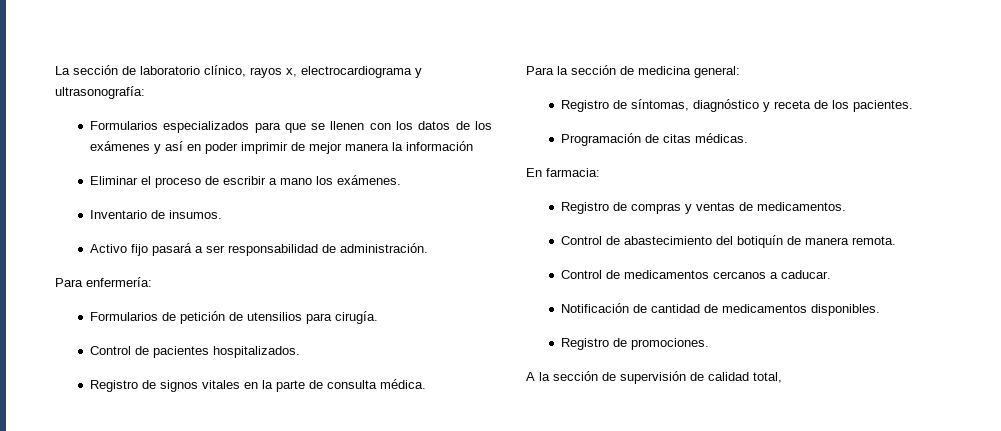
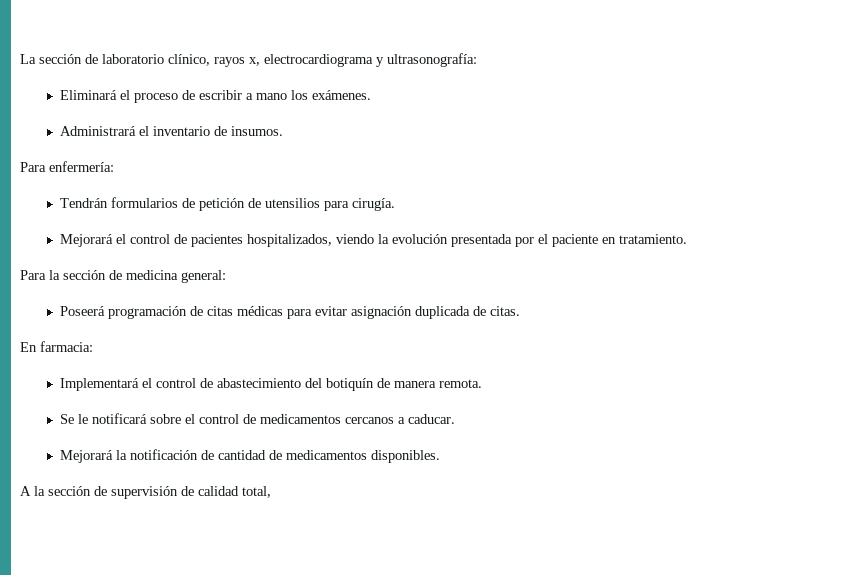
- Formularios especializados para que se llenen con los datos de los exámenes y así en poder imprimir de mejor manera la información
- Eliminar el proceso de escribir a mano los exámenes.
+ Eliminará el proceso de escribir a mano los exámenes.
- Inventario de insumos.
+ Administrará el inventario de insumos.
- Activo fijo pasará a ser responsabilidad de administración.
- Formularios de petición de utensilios para cirugía.
+ Tendrán formularios de petición de utensilios para cirugía.
- Control de pacientes hospitalizados.
- Registro de signos vitales en la parte de consulta médica.
+ Mejorará el control de pacientes hospitalizados, viendo la evolución presentada por el paciente en tratamiento.
- Registro de síntomas, diagnóstico y receta de los pacientes.
- Programación de citas médicas.
+ Poseerá programación de citas médicas para evitar asignación duplicada de citas.
  En farmacia:
- Registro de compras y ventas de medicamentos.
- Control de abastecimiento del botiquín de manera remota.
+ Implementará el control de abastecimiento del botiquín de manera remota.
- Control de medicamentos cercanos a caducar.
+ Se le notificará sobre el control de medicamentos cercanos a caducar.
- Notificación de cantidad de medicamentos disponibles.
+ Mejorará la notificación de cantidad de medicamentos disponibles.
- Registro de promociones.

